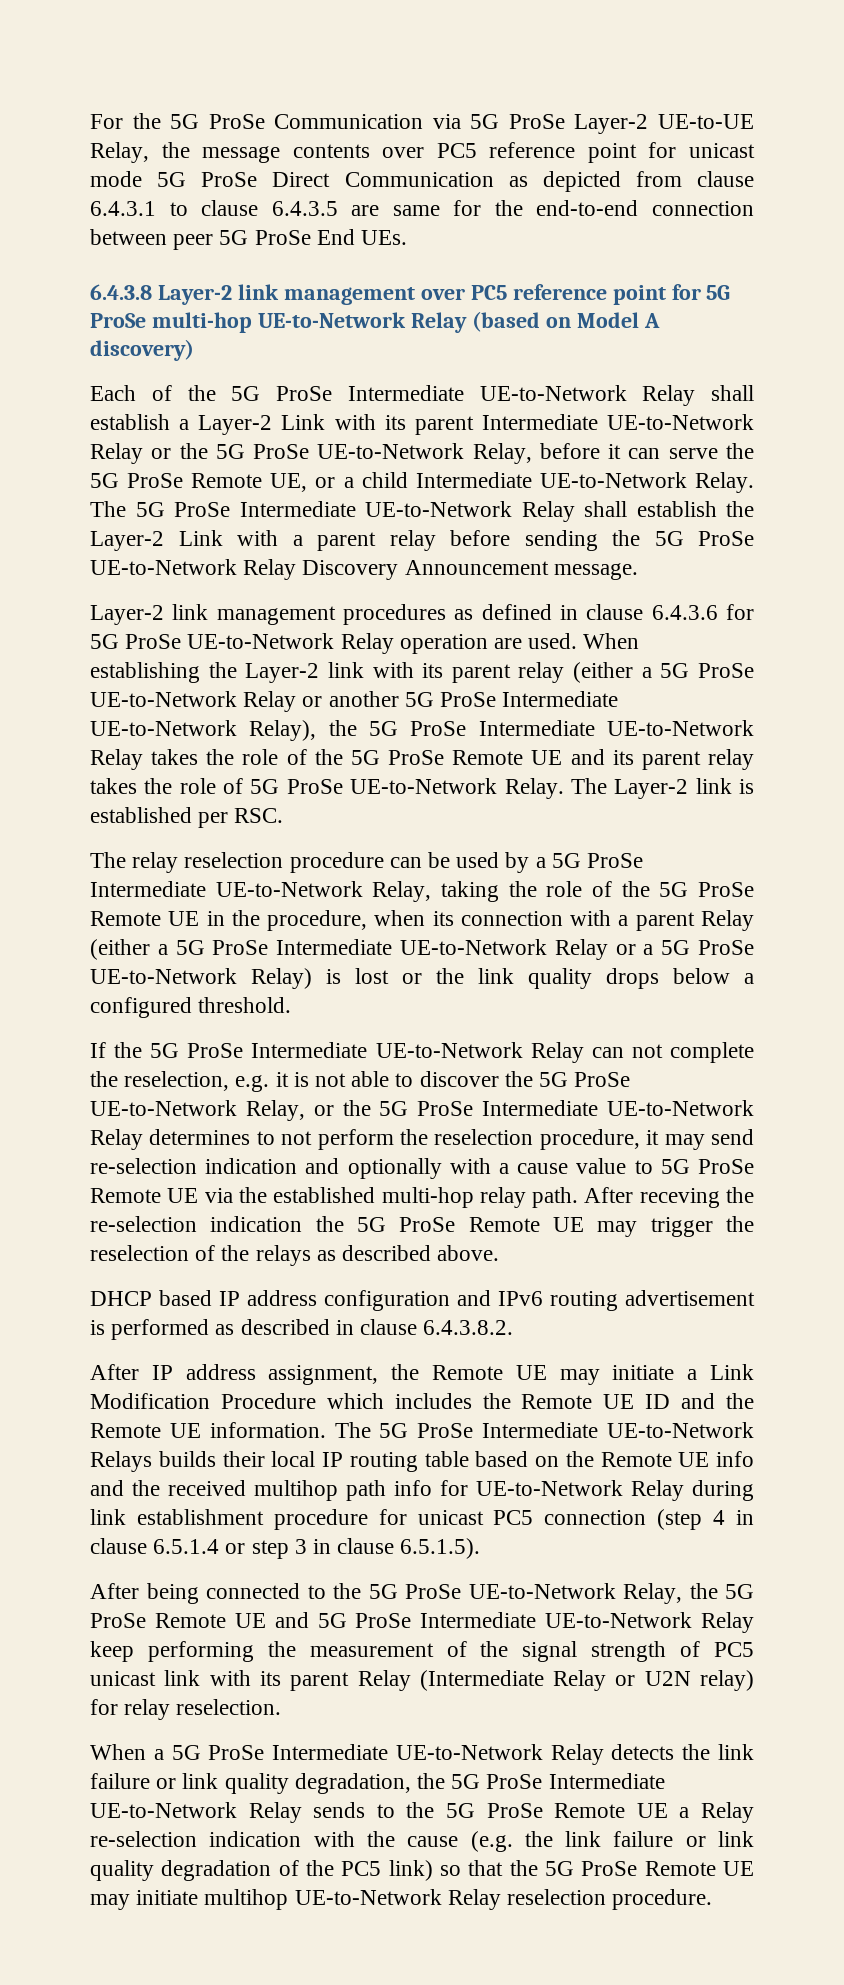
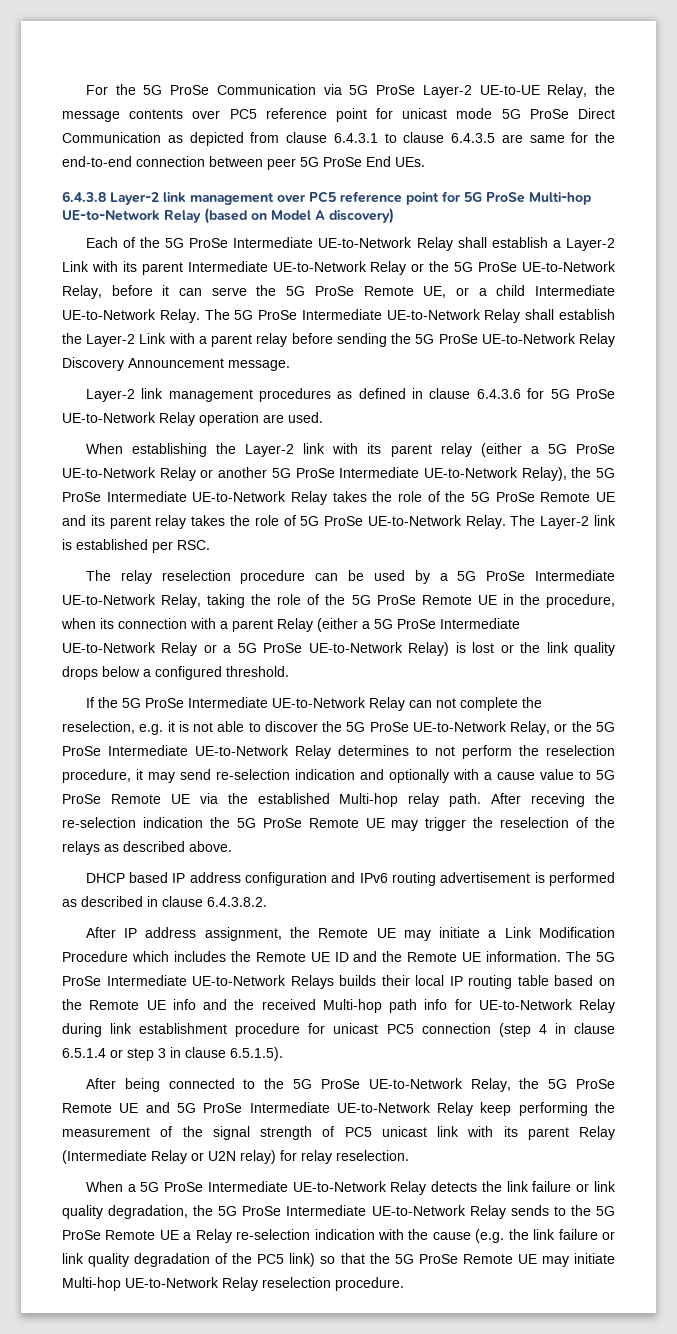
- 6.4.3.8 Layer-2 link management over PC5 reference point for 5G ProSe multi-hop UE-to-Network Relay (based on Model A discovery)
+ 6.4.3.8 Layer-2 link management over PC5 reference point for 5G ProSe Multi-hop UE-to-Network Relay (based on Model A discovery)
- Layer-2 link management procedures as defined in clause 6.4.3.6 for 5G ProSe UE-to-Network Relay operation are used. When establishing the Layer-2 link with its parent relay (either a 5G ProSe UE-to-Network Relay or another 5G ProSe Intermediate UE-to-Network Relay), the 5G ProSe Intermediate UE-to-Network Relay takes the role of the 5G ProSe Remote UE and its parent relay takes the role of 5G ProSe UE-to-Network Relay.
+ Layer-2 link management procedures as defined in clause 6.4.3.6 for 5G ProSe UE-to-Network Relay operation are used.
+ When establishing the Layer-2 link with its parent relay (either a 5G ProSe UE-to-Network Relay or another 5G ProSe Intermediate UE-to-Network Relay), the 5G ProSe Intermediate UE-to-Network Relay takes the role of the 5G ProSe Remote UE and its parent relay takes the role of 5G ProSe UE-to-Network Relay.
- If the 5G ProSe Intermediate UE-to-Network Relay can not complete the reselection, e.g. it is not able to discover the 5G ProSe UE-to-Network Relay, or the 5G ProSe Intermediate UE-to-Network Relay determines to not perform the reselection procedure, it may send re-selection indication and optionally with a cause value to 5G ProSe Remote UE via the established multi-hop relay path.
+ If the 5G ProSe Intermediate UE-to-Network Relay can not complete the reselection, e.g. it is not able to discover the 5G ProSe UE-to-Network Relay, or the 5G ProSe Intermediate UE-to-Network Relay determines to not perform the reselection procedure, it may send re-selection indication and optionally with a cause value to 5G ProSe Remote UE via the established Multi-hop relay path.
- The 5G ProSe Intermediate UE-to-Network Relays builds their local IP routing table based on the Remote UE info and the received multihop path info for UE-to-Network Relay during link establishment procedure for unicast PC5 connection (step 4 in clause 6.5.1.4 or step 3 in clause 6.5.1.5).
+ The 5G ProSe Intermediate UE-to-Network Relays builds their local IP routing table based on the Remote UE info and the received Multi-hop path info for UE-to-Network Relay during link establishment procedure for unicast PC5 connection (step 4 in clause 6.5.1.4 or step 3 in clause 6.5.1.5).
- When a 5G ProSe Intermediate UE-to-Network Relay detects the link failure or link quality degradation, the 5G ProSe Intermediate UE-to-Network Relay sends to the 5G ProSe Remote UE a Relay re-selection indication with the cause (e.g. the link failure or link quality degradation of the PC5 link) so that the 5G ProSe Remote UE may initiate multihop UE-to-Network Relay reselection procedure.
+ When a 5G ProSe Intermediate UE-to-Network Relay detects the link failure or link quality degradation, the 5G ProSe Intermediate UE-to-Network Relay sends to the 5G ProSe Remote UE a Relay re-selection indication with the cause (e.g. the link failure or link quality degradation of the PC5 link) so that the 5G ProSe Remote UE may initiate Multi-hop UE-to-Network Relay reselection procedure.

